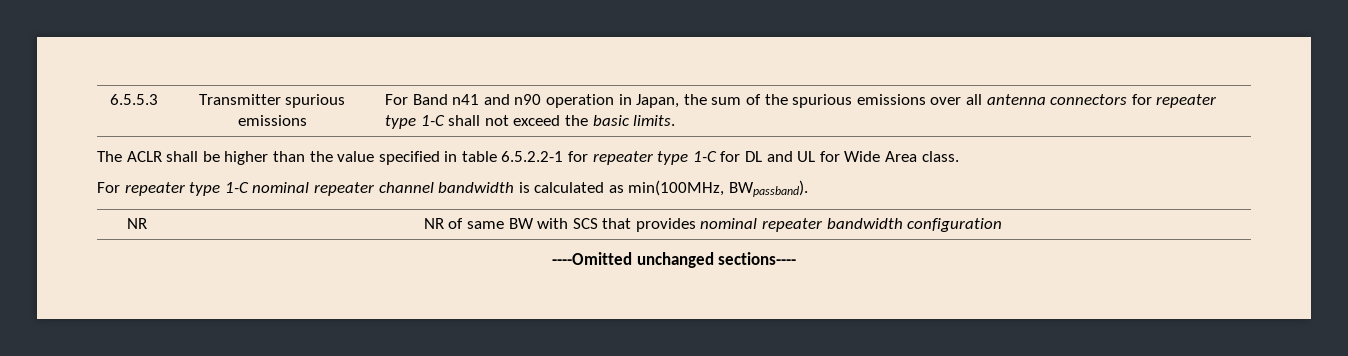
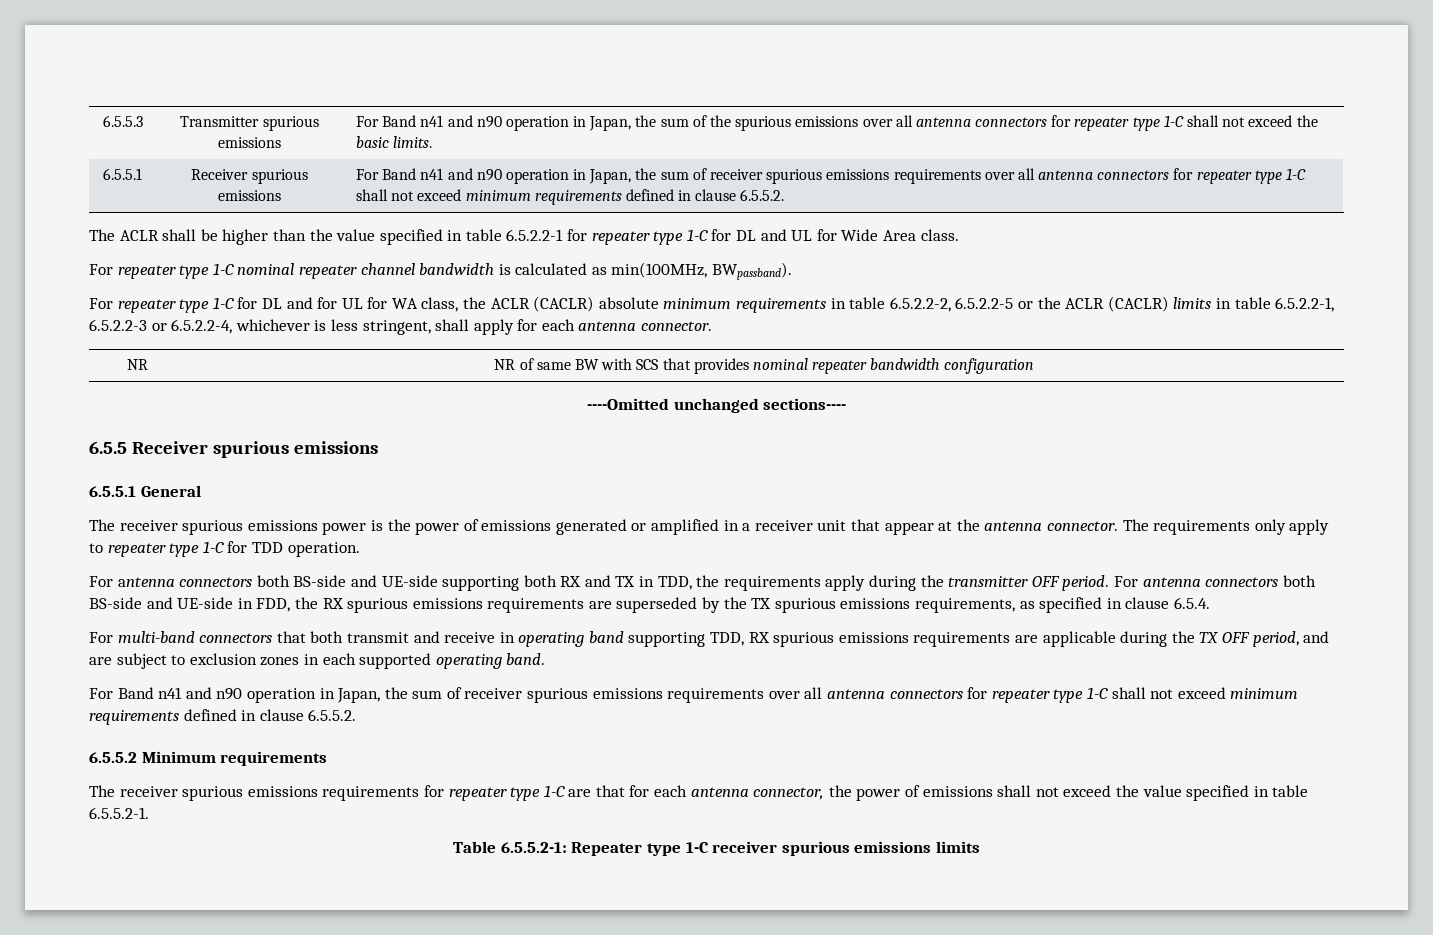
+ 6.5.5.1 | Receiver spurious emissions | For Band n41 and n90 operation in Japan, the sum of receiver spurious emissions requirements over all antenna connectors for repeater type 1-C shall not exceed minimum requirements defined in clause 6.5.5.2.
+ For repeater type 1-C for DL and for UL for WA class, the ACLR (CACLR) absolute minimum requirements in table 6.5.2.2-2, 6.5.2.2-5 or the ACLR (CACLR) limits in table 6.5.2.2-1, 6.5.2.2-3 or 6.5.2.2-4, whichever is less stringent, shall apply for each antenna connector.
+ 6.5.5 Receiver spurious emissions
+ 6.5.5.1 General
+ The receiver spurious emissions power is the power of emissions generated or amplified in a receiver unit that appear at the antenna connector. The requirements only apply to repeater type 1-C for TDD operation.
+ For antenna connectors both BS-side and UE-side supporting both RX and TX in TDD, the requirements apply during the transmitter OFF period. For antenna connectors both BS-side and UE-side in FDD, the RX spurious emissions requirements are superseded by the TX spurious emissions requirements, as specified in clause 6.5.4.
+ For multi-band connectors that both transmit and receive in operating band supporting TDD, RX spurious emissions requirements are applicable during the TX OFF period, and are subject to exclusion zones in each supported operating band.
+ For Band n41 and n90 operation in Japan, the sum of receiver spurious emissions requirements over all antenna connectors for repeater type 1-C shall not exceed minimum requirements defined in clause 6.5.5.2.
+ 6.5.5.2 Minimum requirements
+ The receiver spurious emissions requirements for repeater type 1-C are that for each antenna connector, the power of emissions shall not exceed the value specified in table 6.5.5.2-1.
+ Table 6.5.5.2-1: Repeater type 1-C receiver spurious emissions limits

